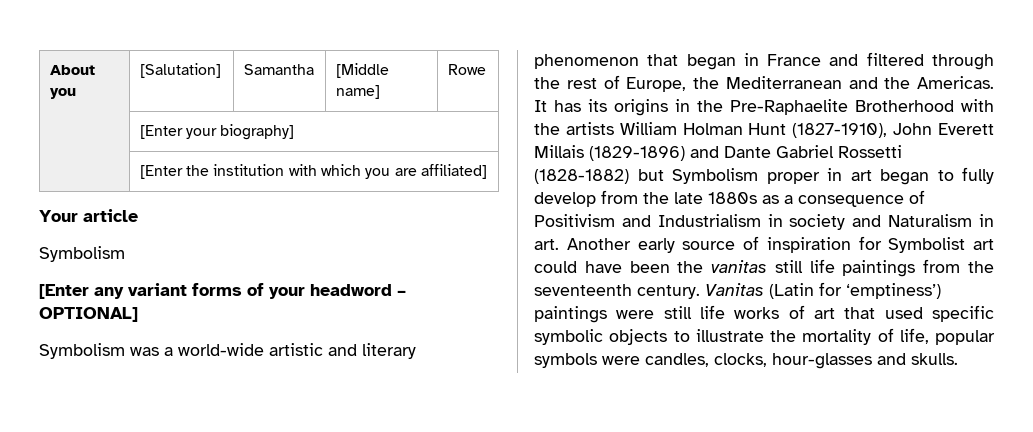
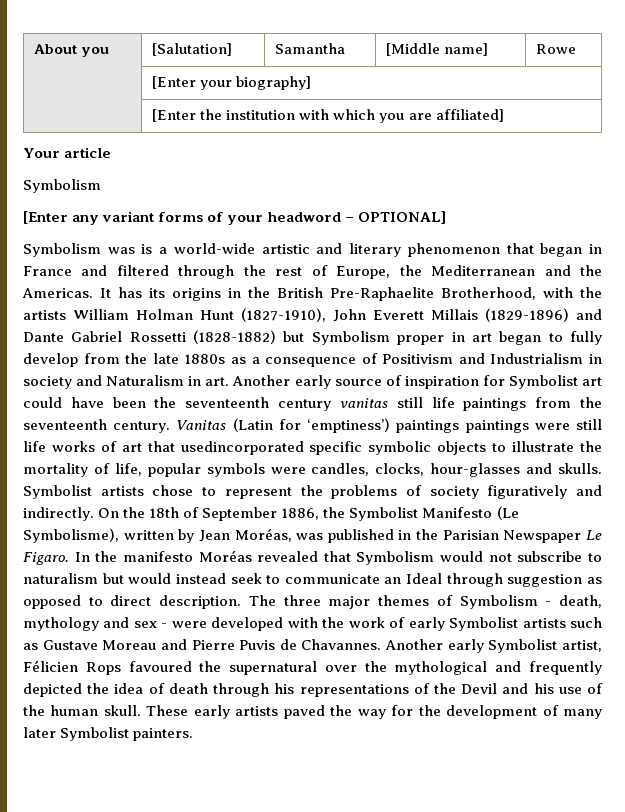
- Symbolism was a world-wide artistic and literary phenomenon that began in France and filtered through the rest of Europe, the Mediterranean and the Americas.
+ Symbolism was is a world-wide artistic and literary phenomenon that began in France and filtered through the rest of Europe, the Mediterranean and the Americas.
- It has its origins in the Pre-Raphaelite Brotherhood with the artists William Holman Hunt (1827-1910), John Everett Millais (1829-1896) and Dante Gabriel Rossetti (1828-1882) but Symbolism proper in art began to fully develop from the late 1880s as a consequence of Positivism and Industrialism in society and Naturalism in art. Another early source of inspiration for Symbolist art could have been the vanitas still life paintings from the seventeenth century.
+ It has its origins in the British Pre-Raphaelite Brotherhood, with the artists William Holman Hunt (1827-1910), John Everett Millais (1829-1896) and Dante Gabriel Rossetti (1828-1882) but Symbolism proper in art began to fully develop from the late 1880s as a consequence of Positivism and Industrialism in society and Naturalism in art. Another early source of inspiration for Symbolist art could have been the seventeenth century vanitas still life paintings from the seventeenth century.
- Vanitas (Latin for ‘emptiness’) paintings were still life works of art that used specific symbolic objects to illustrate the mortality of life, popular symbols were candles, clocks, hour-glasses and skulls.
+ Vanitas (Latin for ‘emptiness’) paintings paintings were still life works of art that usedincorporated specific symbolic objects to illustrate the mortality of life, popular symbols were candles, clocks, hour-glasses and skulls.
+ Symbolist artists chose to represent the problems of society figuratively and indirectly. On the 18th of September 1886, the Symbolist Manifesto (Le Symbolisme), written by Jean Moréas, was published in the Parisian Newspaper Le Figaro. In the manifesto Moréas revealed that Symbolism would not subscribe to naturalism but would instead seek to communicate an Ideal through suggestion as opposed to direct description. The three major themes of Symbolism - death, mythology and sex - were developed with the work of early Symbolist artists such as Gustave Moreau and Pierre Puvis de Chavannes. Another early Symbolist artist, Félicien Rops favoured the supernatural over the mythological and frequently depicted the idea of death through his representations of the Devil and his use of the human skull. These early artists paved the way for the development of many later Symbolist painters.

